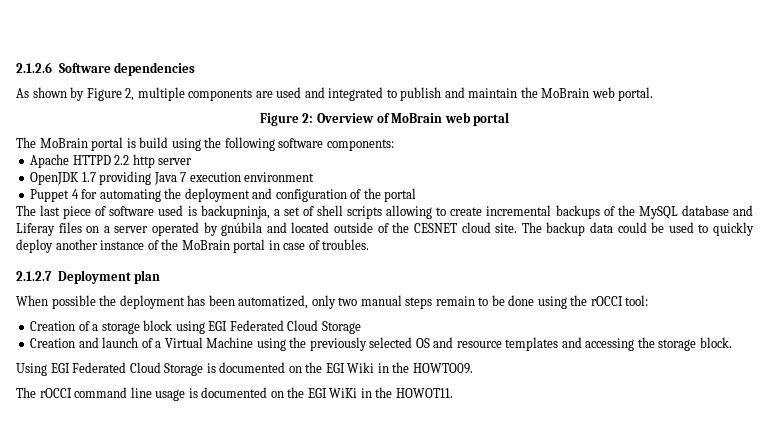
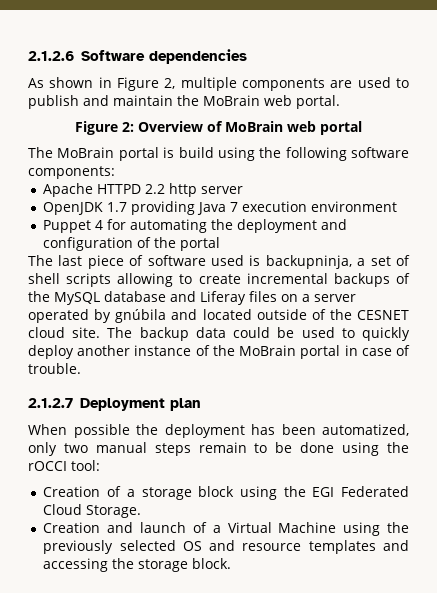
- As shown by Figure 2, multiple components are used and integrated to publish and maintain the MoBrain web portal.
+ As shown in Figure 2, multiple components are used to publish and maintain the MoBrain web portal.
- The backup data could be used to quickly deploy another instance of the MoBrain portal in case of troubles.
+ The backup data could be used to quickly deploy another instance of the MoBrain portal in case of trouble.
- Creation of a storage block using EGI Federated Cloud Storage
+ Creation of a storage block using the EGI Federated Cloud Storage.
- Using EGI Federated Cloud Storage is documented on the EGI Wiki in the HOWTO09.
- The rOCCI command line usage is documented on the EGI WiKi in the HOWOT11.

